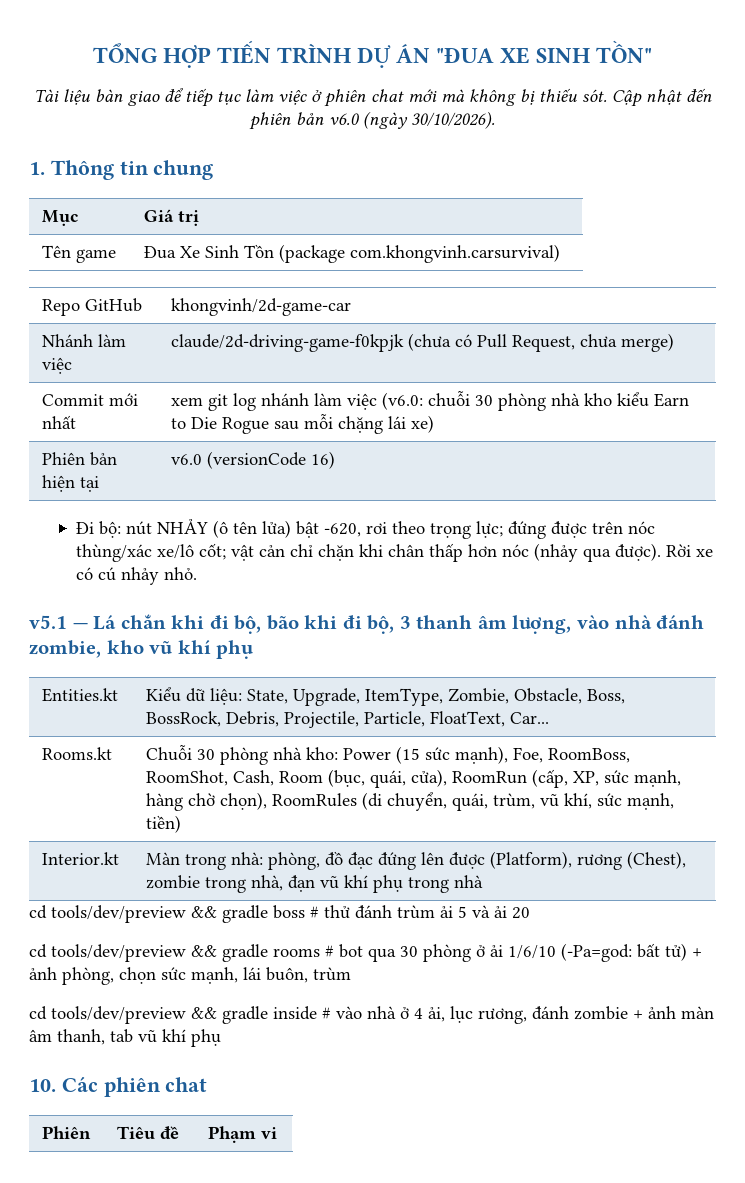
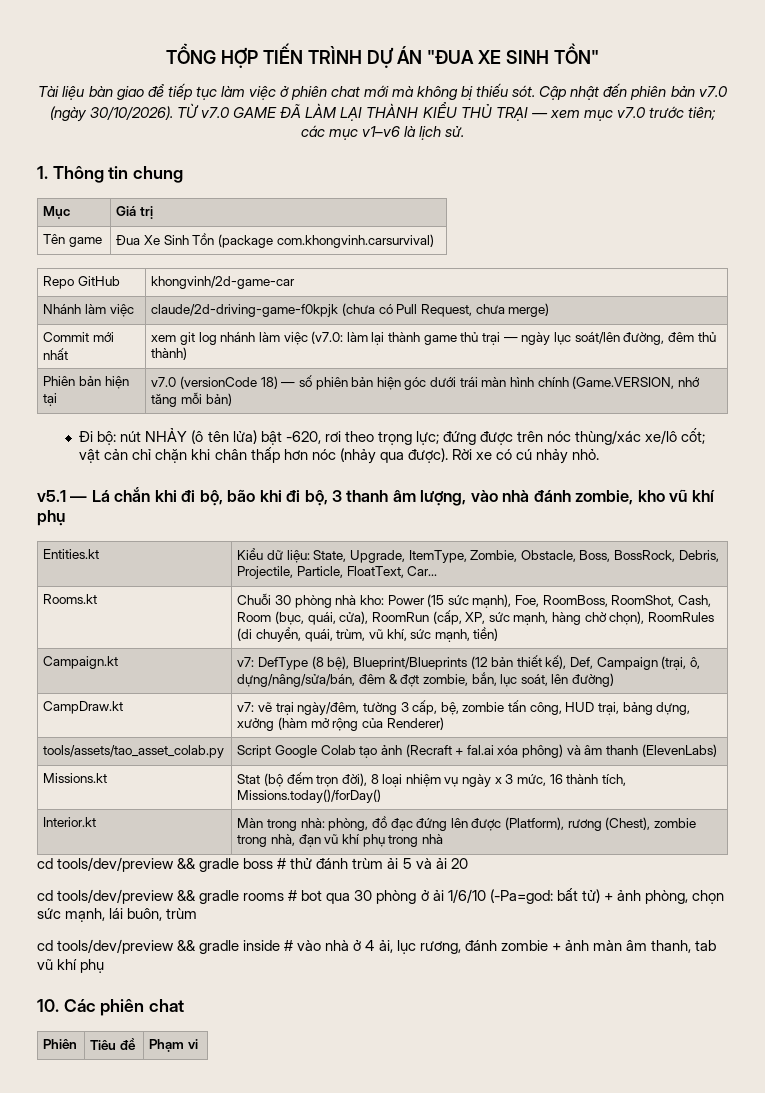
- Cập nhật đến phiên bản v6.0 (ngày 30/10/2026).
+ Cập nhật đến phiên bản v7.0 (ngày 30/10/2026). TỪ v7.0 GAME ĐÃ LÀM LẠI THÀNH KIỂU THỦ TRẠI — xem mục v7.0 trước tiên; các mục v1–v6 là lịch sử.
- Commit mới nhất | xem git log nhánh làm việc (v6.0: chuỗi 30 phòng nhà kho kiểu Earn to Die Rogue sau mỗi chặng lái xe)
- Phiên bản hiện tại | v6.0 (versionCode 16)
+ Commit mới nhất | xem git log nhánh làm việc (v7.0: làm lại thành game thủ trại — ngày lục soát/lên đường, đêm thủ thành)
+ Phiên bản hiện tại | v7.0 (versionCode 18) — số phiên bản hiện góc dưới trái màn hình chính (Game.VERSION, nhớ tăng mỗi bản)
+ Campaign.kt | v7: DefType (8 bệ), Blueprint/Blueprints (12 bản thiết kế), Def, Campaign (trại, ô, dựng/nâng/sửa/bán, đêm & đợt zombie, bắn, lục soát, lên đường)
+ CampDraw.kt | v7: vẽ trại ngày/đêm, tường 3 cấp, bệ, zombie tấn công, HUD trại, bảng dựng, xưởng (hàm mở rộng của Renderer)
+ tools/assets/tao_asset_colab.py | Script Google Colab tạo ảnh (Recraft + fal.ai xóa phông) và âm thanh (ElevenLabs)
+ Missions.kt | Stat (bộ đếm trọn đời), 8 loại nhiệm vụ ngày x 3 mức, 16 thành tích, Missions.today()/forDay()

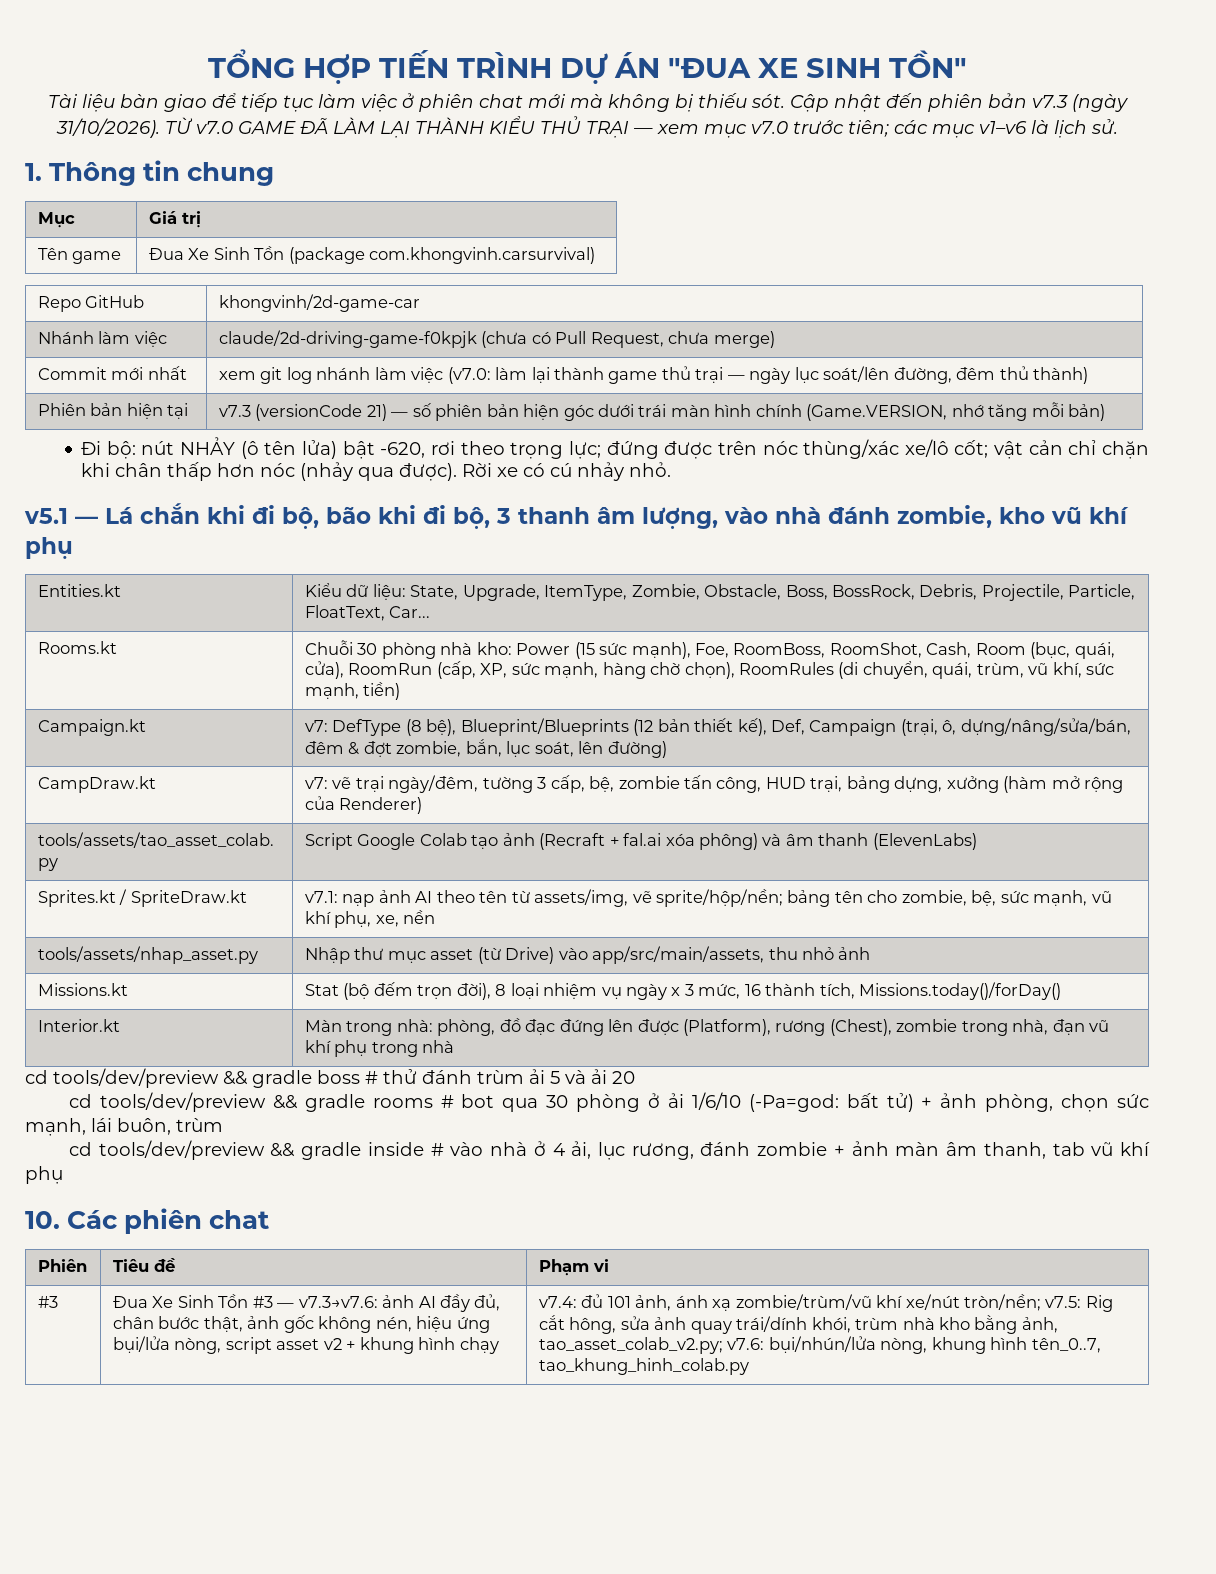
- Cập nhật đến phiên bản v7.0 (ngày 30/10/2026).
+ Cập nhật đến phiên bản v7.3 (ngày 31/10/2026).
- Phiên bản hiện tại | v7.0 (versionCode 18) — số phiên bản hiện góc dưới trái màn hình chính (Game.VERSION, nhớ tăng mỗi bản)
+ Phiên bản hiện tại | v7.3 (versionCode 21) — số phiên bản hiện góc dưới trái màn hình chính (Game.VERSION, nhớ tăng mỗi bản)
+ Sprites.kt / SpriteDraw.kt | v7.1: nạp ảnh AI theo tên từ assets/img, vẽ sprite/hộp/nền; bảng tên cho zombie, bệ, sức mạnh, vũ khí phụ, xe, nền
+ tools/assets/nhap_asset.py | Nhập thư mục asset (từ Drive) vào app/src/main/assets, thu nhỏ ảnh
+ #3 | Đua Xe Sinh Tồn #3 — v7.3→v7.6: ảnh AI đầy đủ, chân bước thật, ảnh gốc không nén, hiệu ứng bụi/lửa nòng, script asset v2 + khung hình chạy | v7.4: đủ 101 ảnh, ánh xạ zombie/trùm/vũ khí xe/nút tròn/nền; v7.5: Rig cắt hông, sửa ảnh quay trái/dính khói, trùm nhà kho bằng ảnh, tao_asset_colab_v2.py; v7.6: bụi/nhún/lửa nòng, khung hình tên_0..7, tao_khung_hinh_colab.py

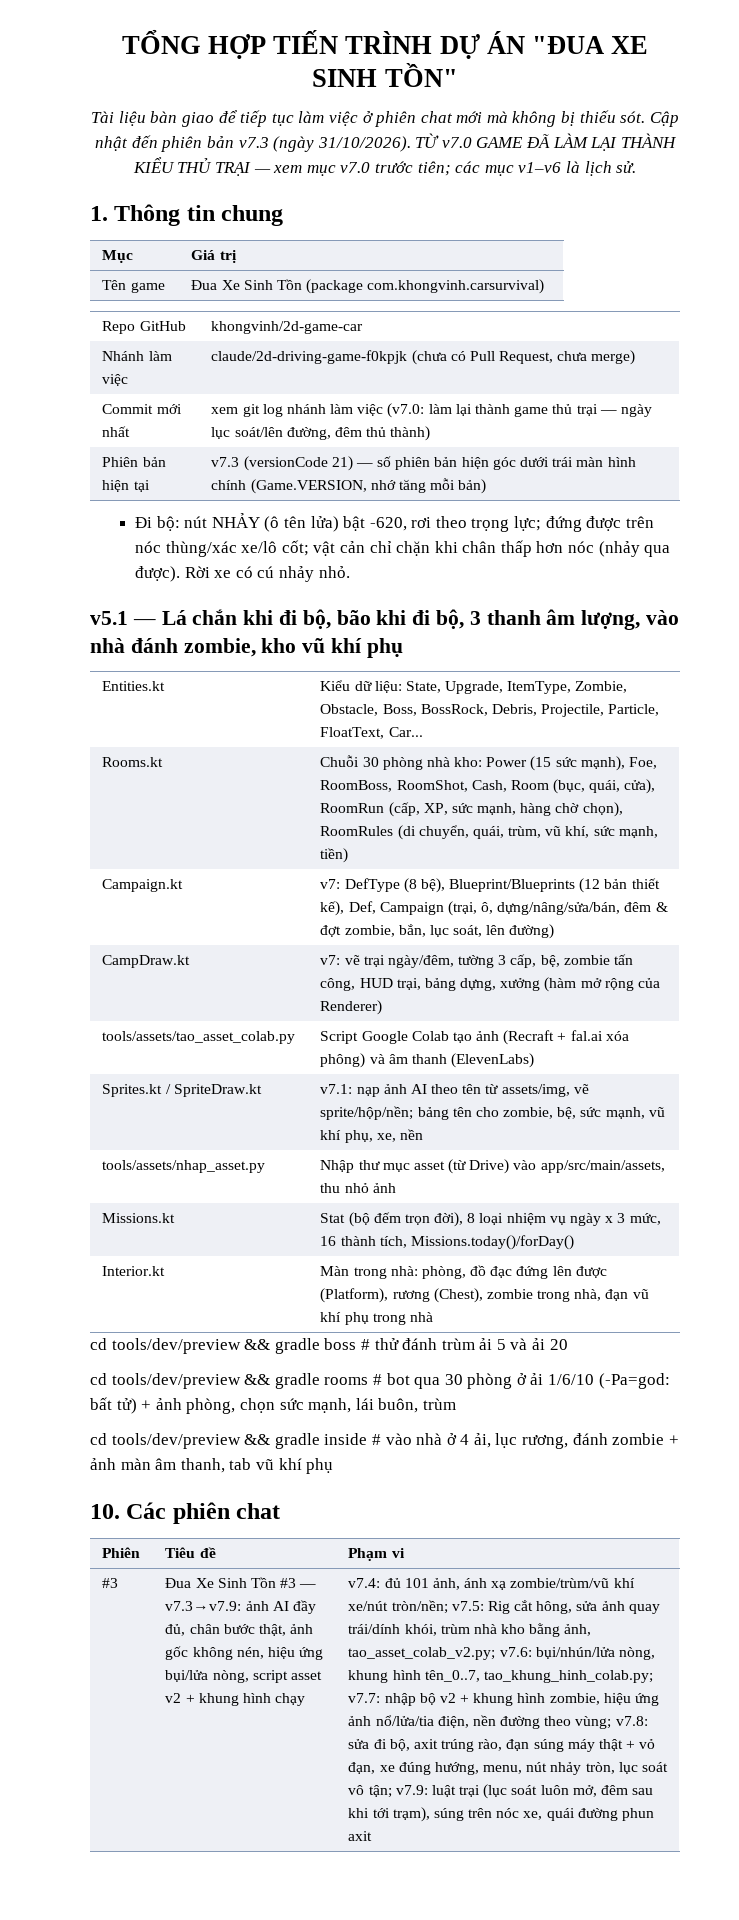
- Đua Xe Sinh Tồn #3 — v7.3→v7.6: ảnh AI đầy đủ, chân bước thật, ảnh gốc không nén, hiệu ứng bụi/lửa nòng, script asset v2 + khung hình chạy
+ Đua Xe Sinh Tồn #3 — v7.3→v7.9: ảnh AI đầy đủ, chân bước thật, ảnh gốc không nén, hiệu ứng bụi/lửa nòng, script asset v2 + khung hình chạy
- v7.4: đủ 101 ảnh, ánh xạ zombie/trùm/vũ khí xe/nút tròn/nền; v7.5: Rig cắt hông, sửa ảnh quay trái/dính khói, trùm nhà kho bằng ảnh, tao_asset_colab_v2.py; v7.6: bụi/nhún/lửa nòng, khung hình tên_0..7, tao_khung_hinh_colab.py
+ v7.4: đủ 101 ảnh, ánh xạ zombie/trùm/vũ khí xe/nút tròn/nền; v7.5: Rig cắt hông, sửa ảnh quay trái/dính khói, trùm nhà kho bằng ảnh, tao_asset_colab_v2.py; v7.6: bụi/nhún/lửa nòng, khung hình tên_0..7, tao_khung_hinh_colab.py; v7.7: nhập bộ v2 + khung hình zombie, hiệu ứng ảnh nổ/lửa/tia điện, nền đường theo vùng; v7.8: sửa đi bộ, axit trúng rào, đạn súng máy thật + vỏ đạn, xe đúng hướng, menu, nút nhảy tròn, lục soát vô tận; v7.9: luật trại (lục soát luôn mở, đêm sau khi tới trạm), súng trên nóc xe, quái đường phun axit

